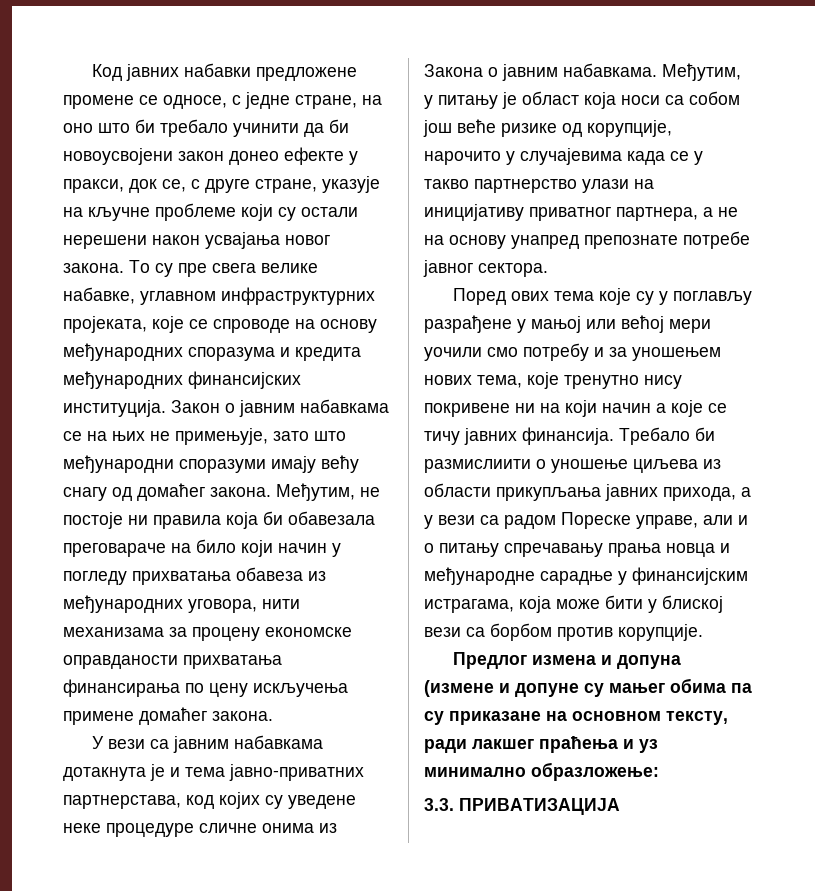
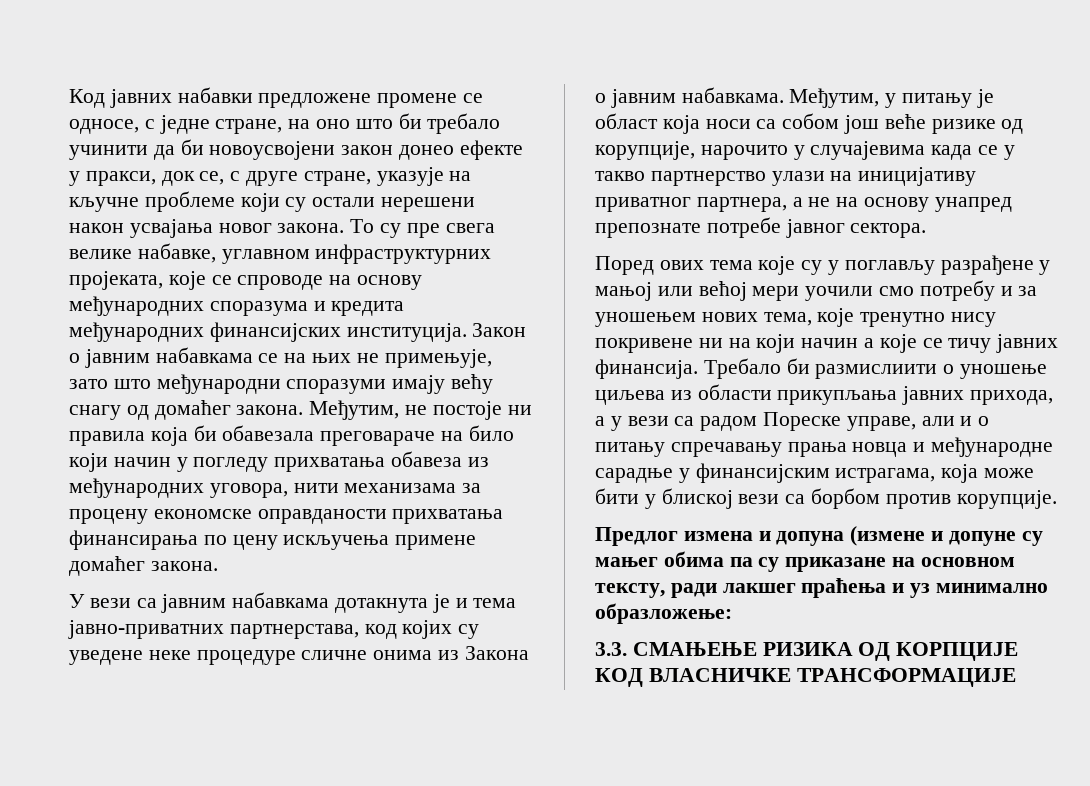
- 3.3. ПРИВАТИЗАЦИЈА
+ 3.3. СМАЊЕЊЕ РИЗИКА ОД КОРПЦИЈЕ КОД ВЛАСНИЧКЕ ТРАНСФОРМАЦИЈЕ

